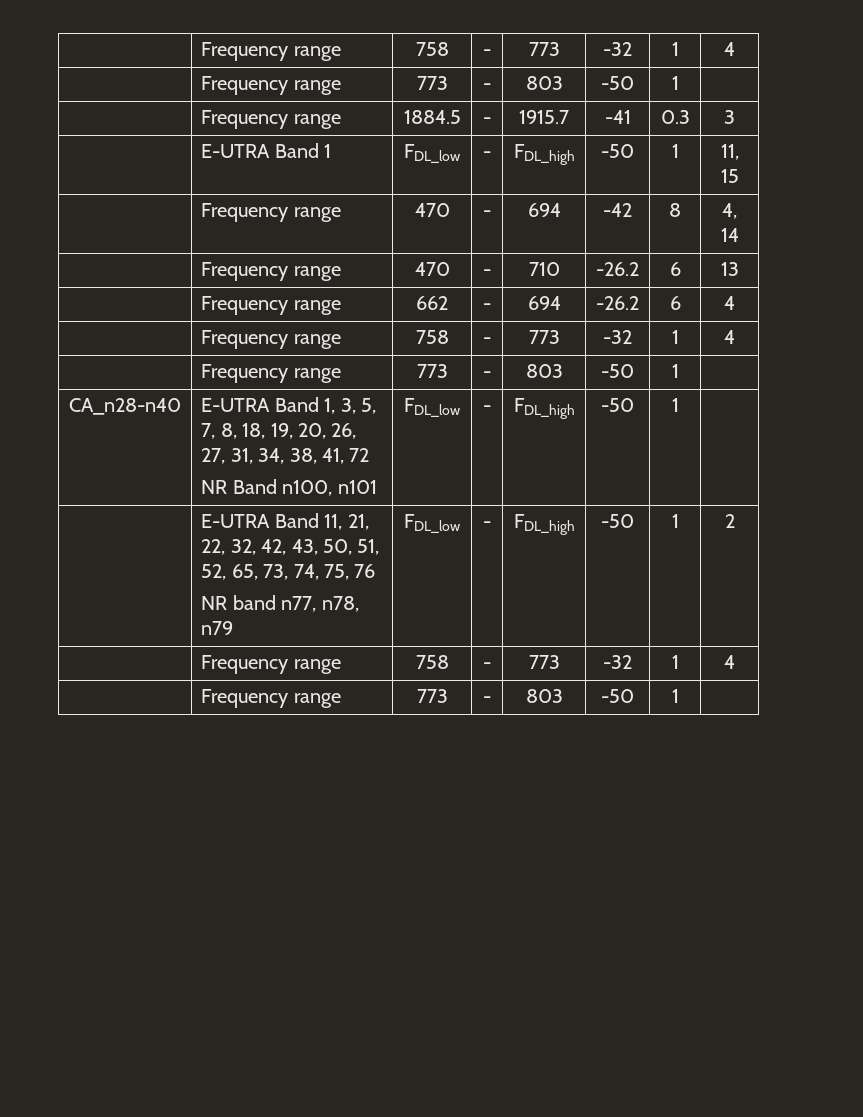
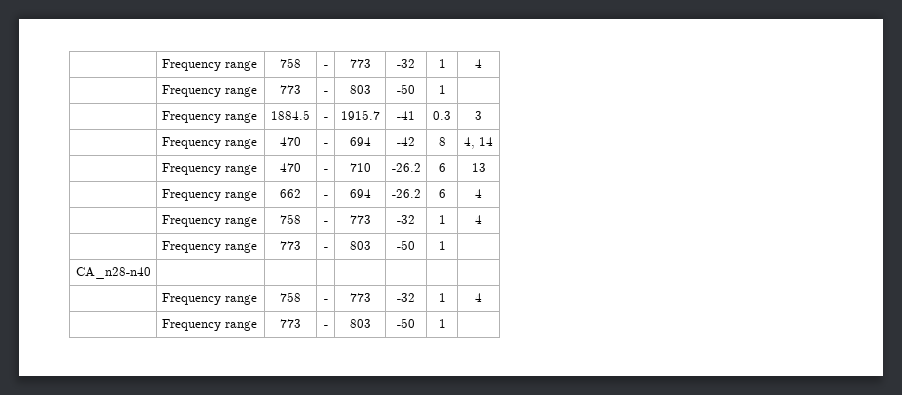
- | E-UTRA Band 1 | FDL_low | - | FDL_high | -50 | 1 | 11, 15
- CA_n28-n40 | E-UTRA Band 1, 3, 5, 7, 8, 18, 19, 20, 26, 27, 31, 34, 38, 41, 72
- NR Band n100, n101 | FDL_low | - | FDL_high | -50 | 1 |
- | E-UTRA Band 11, 21, 22, 32, 42, 43, 50, 51, 52, 65, 73, 74, 75, 76
- NR band n77, n78, n79 | FDL_low | - | FDL_high | -50 | 1 | 2
+ CA_n28-n40 | | | | | | |

